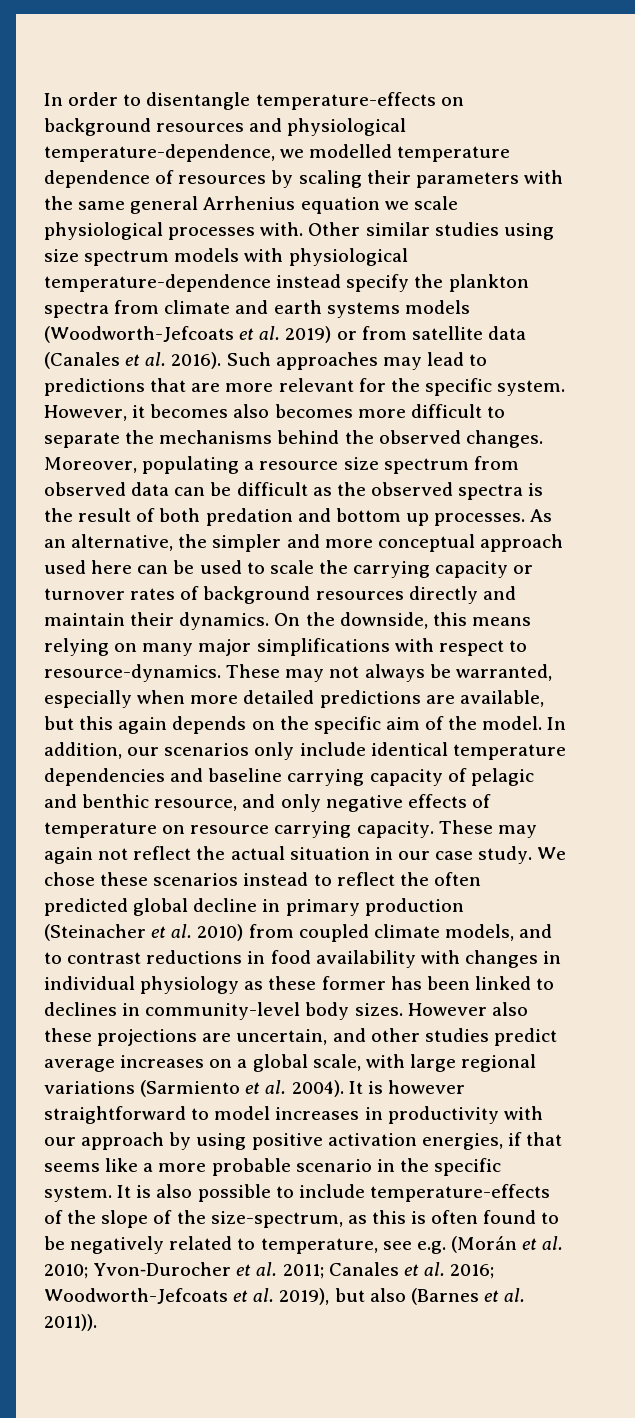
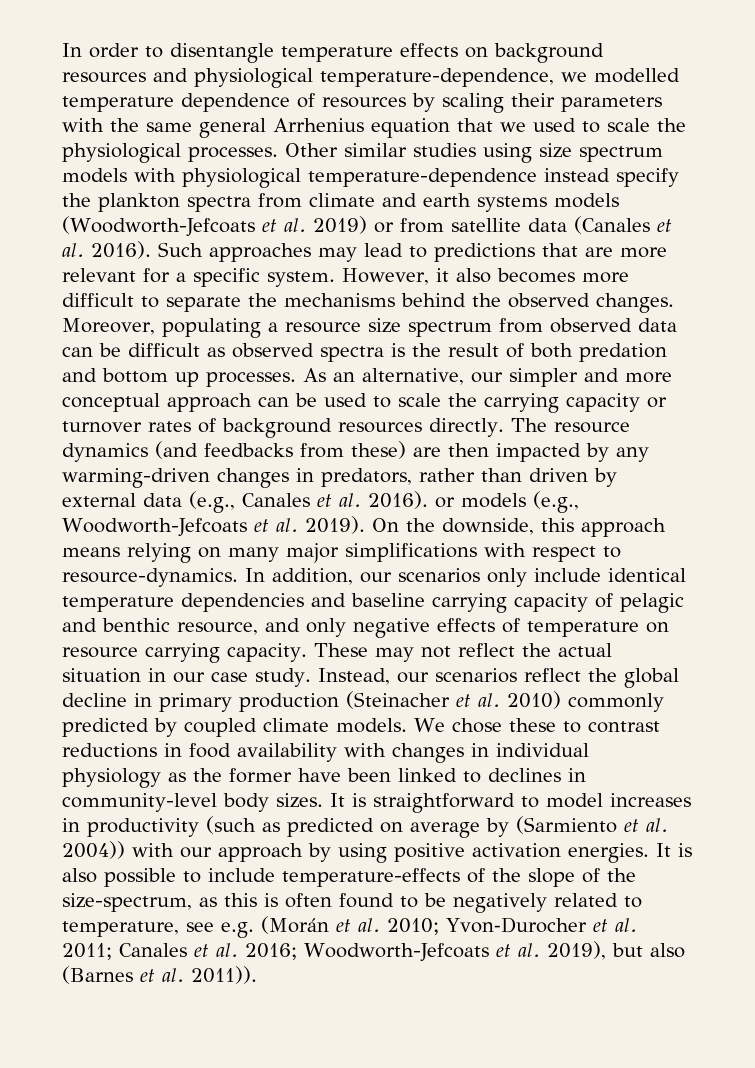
- In order to disentangle temperature-effects on background resources and physiological temperature-dependence, we modelled temperature dependence of resources by scaling their parameters with the same general Arrhenius equation we scale physiological processes with.
+ In order to disentangle temperature effects on background resources and physiological temperature-dependence, we modelled temperature dependence of resources by scaling their parameters with the same general Arrhenius equation that we used to scale the physiological processes.
- Such approaches may lead to predictions that are more relevant for the specific system.
+ Such approaches may lead to predictions that are more relevant for a specific system.
- However, it becomes also becomes more difficult to separate the mechanisms behind the observed changes.
+ However, it also becomes more difficult to separate the mechanisms behind the observed changes.
- Moreover, populating a resource size spectrum from observed data can be difficult as the observed spectra is the result of both predation and bottom up processes.
+ Moreover, populating a resource size spectrum from observed data can be difficult as observed spectra is the result of both predation and bottom up processes.
- As an alternative, the simpler and more conceptual approach used here can be used to scale the carrying capacity or turnover rates of background resources directly and maintain their dynamics.
+ As an alternative, our simpler and more conceptual approach can be used to scale the carrying capacity or turnover rates of background resources directly. The resource dynamics (and feedbacks from these) are then impacted by any warming-driven changes in predators, rather than driven by external data (e.g., Canales et al. 2016). or models (e.g., Woodworth-Jefcoats et al. 2019).
- On the downside, this means relying on many major simplifications with respect to resource-dynamics.
+ On the downside, this approach means relying on many major simplifications with respect to resource-dynamics.
- These may not always be warranted, especially when more detailed predictions are available, but this again depends on the specific aim of the model.
- These may again not reflect the actual situation in our case study.
+ These may not reflect the actual situation in our case study.
- We chose these scenarios instead to reflect the often predicted global decline in primary production (Steinacher et al. 2010) from coupled climate models, and to contrast reductions in food availability with changes in individual physiology as these former has been linked to declines in community-level body sizes.
+ Instead, our scenarios reflect the global decline in primary production (Steinacher et al. 2010) commonly predicted by coupled climate models. We chose these to contrast reductions in food availability with changes in individual physiology as the former have been linked to declines in community-level body sizes.
- However also these projections are uncertain, and other studies predict average increases on a global scale, with large regional variations (Sarmiento et al. 2004). It is however straightforward to model increases in productivity with our approach by using positive activation energies, if that seems like a more probable scenario in the specific system.
+ It is straightforward to model increases in productivity (such as predicted on average by (Sarmiento et al. 2004)) with our approach by using positive activation energies.

